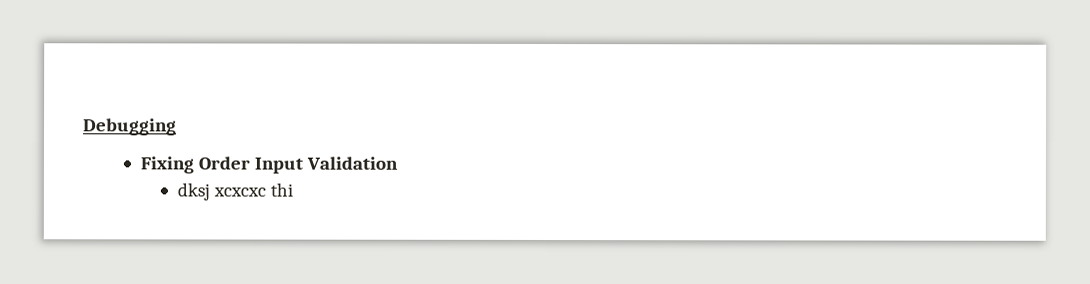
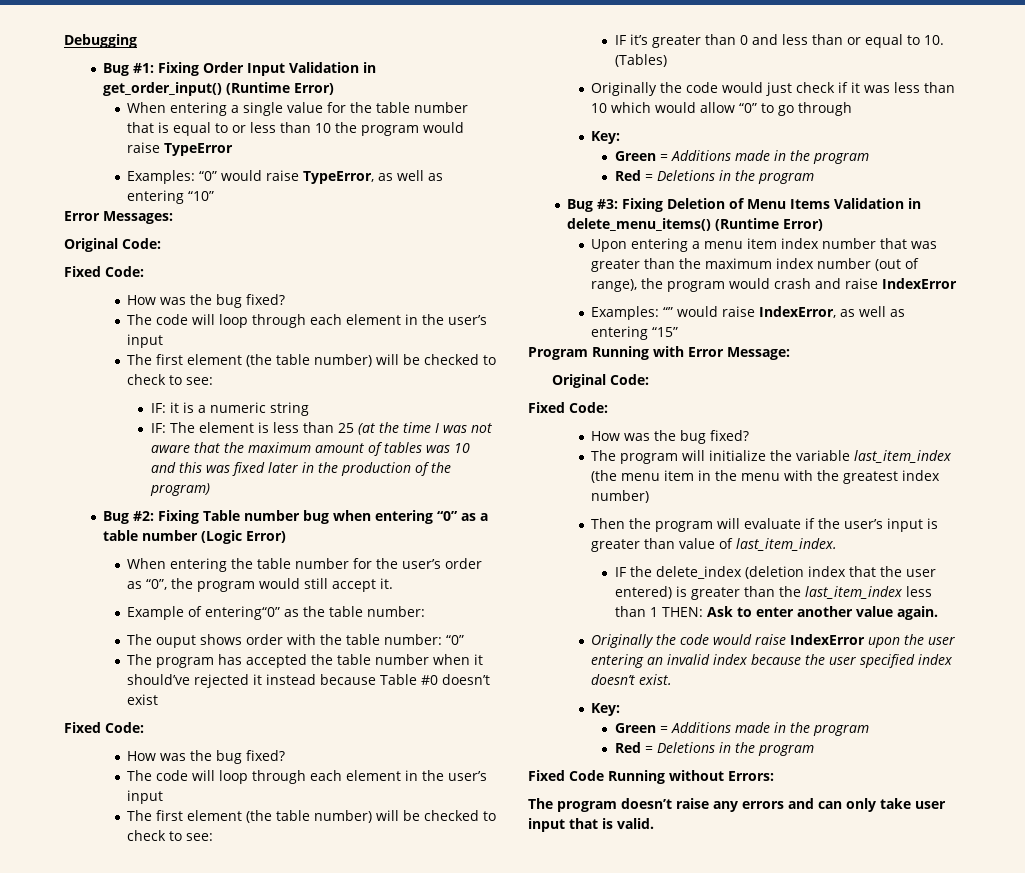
- Fixing Order Input Validation
- dksj xcxcxc thi
+ Bug #1: Fixing Order Input Validation in get_order_input() (Runtime Error)
+ When entering a single value for the table number that is equal to or less than 10 the program would raise TypeError
+ Examples: “0” would raise TypeError, as well as entering “10”
+ Error Messages:
+ Original Code:
+ Fixed Code:
+ How was the bug fixed?
+ The code will loop through each element in the user’s input
+ The first element (the table number) will be checked to check to see:
+ IF: it is a numeric string
+ IF: The element is less than 25 (at the time I was not aware that the maximum amount of tables was 10 and this was fixed later in the production of the program)
+ Bug #2: Fixing Table number bug when entering “0” as a table number (Logic Error)
+ When entering the table number for the user’s order as “0”, the program would still accept it.
+ Example of entering“0” as the table number:
+ The ouput shows order with the table number: “0”
+ The program has accepted the table number when it should’ve rejected it instead because Table #0 doesn’t exist
+ Fixed Code:
+ How was the bug fixed?
+ The code will loop through each element in the user’s input
+ The first element (the table number) will be checked to check to see:
+ IF it’s greater than 0 and less than or equal to 10. (Tables)
+ Originally the code would just check if it was less than 10 which would allow “0” to go through
+ Key:
+ Green = Additions made in the program
+ Red = Deletions in the program
+ Bug #3: Fixing Deletion of Menu Items Validation in delete_menu_items() (Runtime Error)
+ Upon entering a menu item index number that was greater than the maximum index number (out of range), the program would crash and raise IndexError
+ Examples: “” would raise IndexError, as well as entering “15”
+ Program Running with Error Message:
+ Original Code:
+ Fixed Code:
+ How was the bug fixed?
+ The program will initialize the variable last_item_index (the menu item in the menu with the greatest index number)
+ Then the program will evaluate if the user’s input is greater than value of last_item_index.
+ IF the delete_index (deletion index that the user entered) is greater than the last_item_index less than 1 THEN: Ask to enter another value again.
+ Originally the code would raise IndexError upon the user entering an invalid index because the user specified index doesn’t exist.
+ Key:
+ Green = Additions made in the program
+ Red = Deletions in the program
+ Fixed Code Running without Errors:
+ The program doesn’t raise any errors and can only take user input that is valid.

